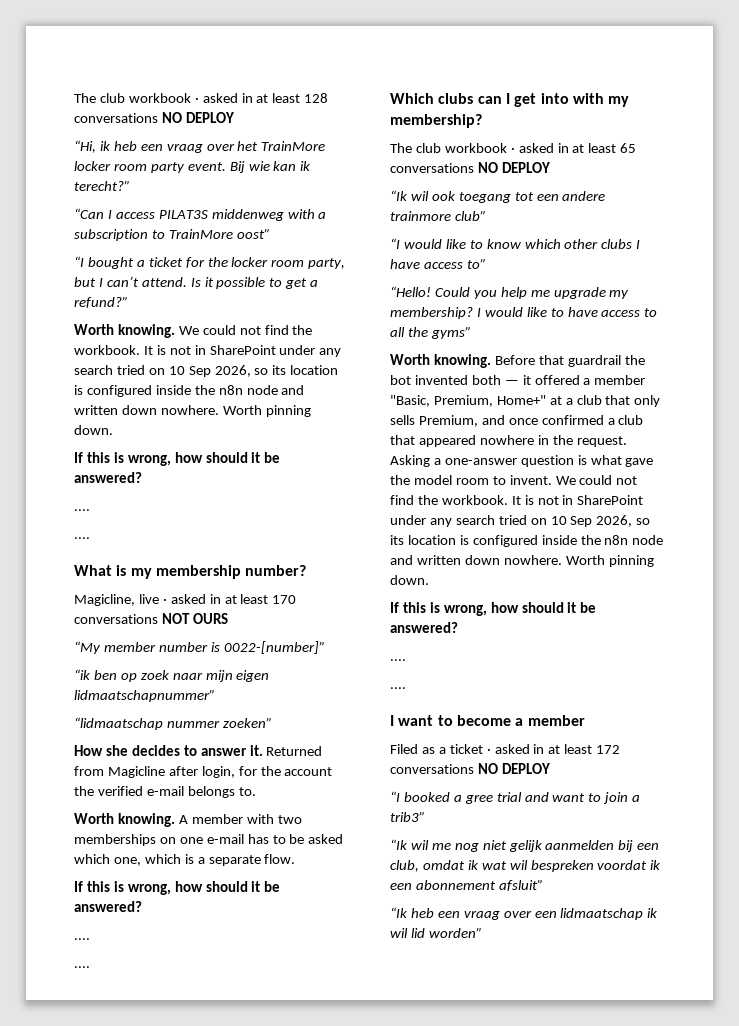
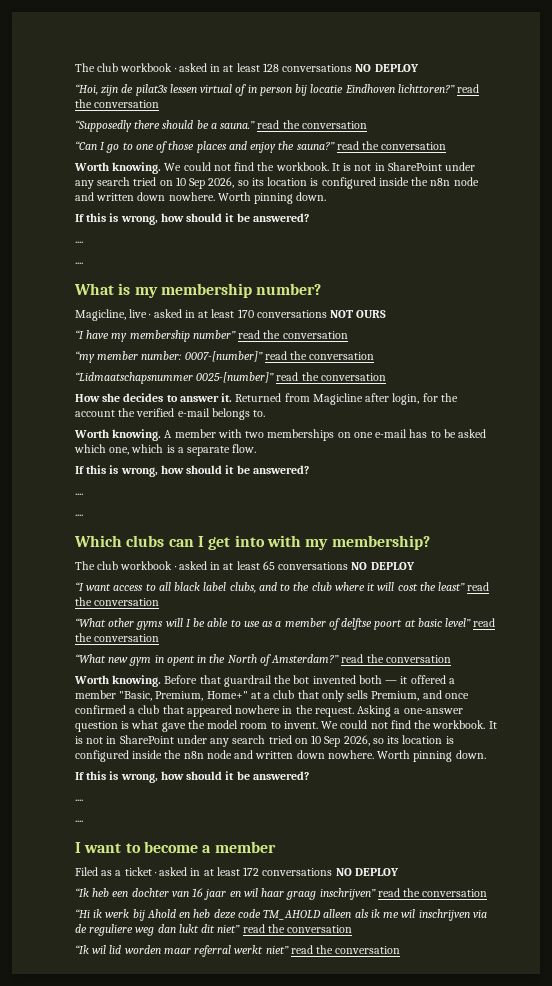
- “Hi, ik heb een vraag over het TrainMore locker room party event. Bij wie kan ik terecht?”
- “Can I access PILAT3S middenweg with a subscription to TrainMore oost”
- “I bought a ticket for the locker room party, but I can’t attend. Is it possible to get a refund?”
+ “Hoi, zijn de pilat3s lessen virtual of in person bij locatie Eindhoven lichttoren?” read the conversation
+ “Supposedly there should be a sauna.” read the conversation
+ “Can I go to one of those places and enjoy the sauna?” read the conversation
- “My member number is 0022-[number]”
- “ik ben op zoek naar mijn eigen lidmaatschapnummer”
- “lidmaatschap nummer zoeken”
+ “I have my membership number” read the conversation
+ “my member number: 0007-[number]” read the conversation
+ “Lidmaatschapsnummer 0025-[number]” read the conversation
- “Ik wil ook toegang tot een andere trainmore club”
- “I would like to know which other clubs I have access to”
- “Hello! Could you help me upgrade my membership? I would like to have access to all the gyms”
+ “I want access to all black label clubs, and to the club where it will cost the least” read the conversation
+ “What other gyms will I be able to use as a member of delftse poort at basic level” read the conversation
+ “What new gym in opent in the North of Amsterdam?” read the conversation
- “I booked a gree trial and want to join a trib3”
- “Ik wil me nog niet gelijk aanmelden bij een club, omdat ik wat wil bespreken voordat ik een abonnement afsluit”
- “Ik heb een vraag over een lidmaatschap ik wil lid worden”
+ “Ik heb een dochter van 16 jaar en wil haar graag inschrijven” read the conversation
+ “Hi ik werk bij Ahold en heb deze code TM_AHOLD alleen als ik me wil inschrijven via de reguliere weg dan lukt dit niet” read the conversation
+ “Ik wil lid worden maar referral werkt niet” read the conversation

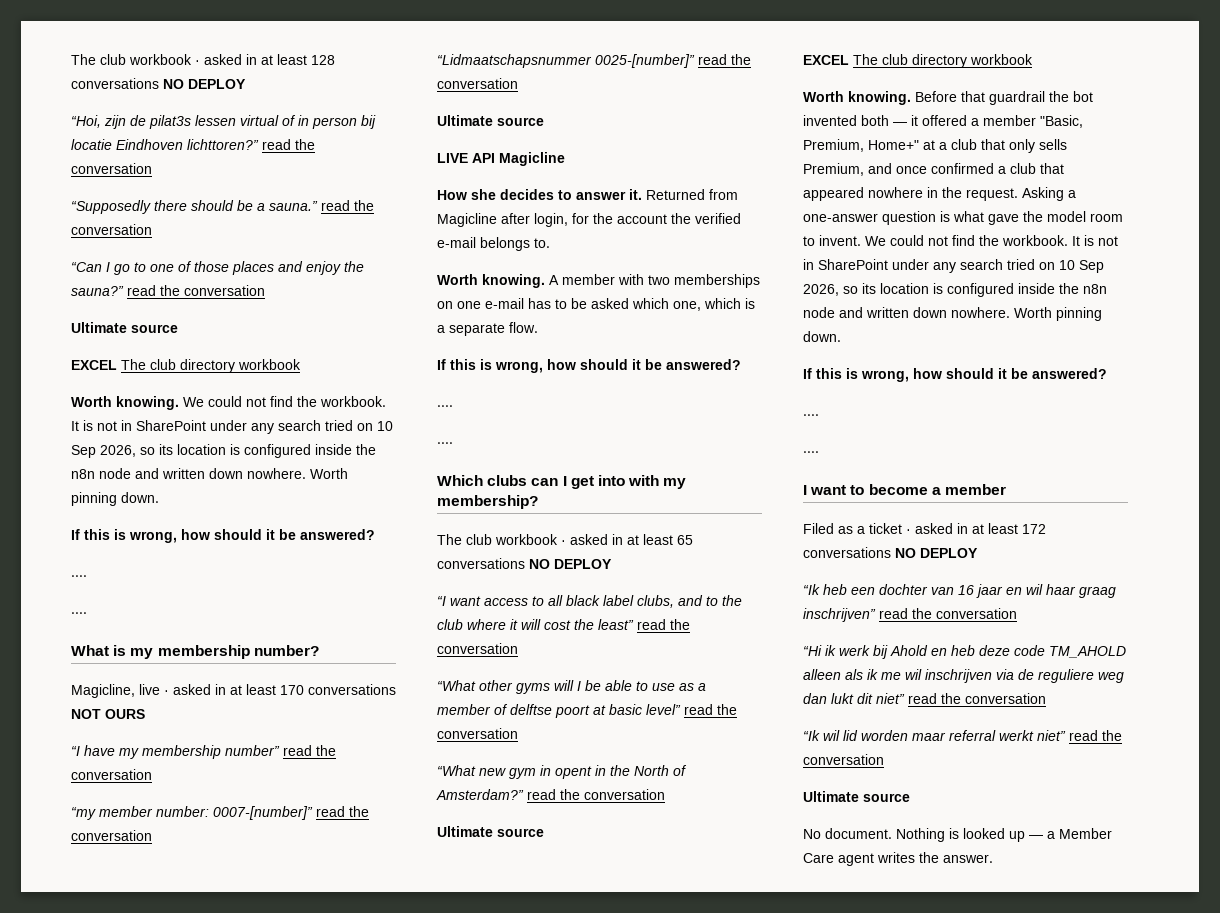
  “Can I go to one of those places and enjoy the sauna?” read the conversation
+ Ultimate source
+ EXCEL The club directory workbook
  “Lidmaatschapsnummer 0025-[number]” read the conversation
+ Ultimate source
+ LIVE API Magicline
  “What new gym in opent in the North of Amsterdam?” read the conversation
+ Ultimate source
+ EXCEL The club directory workbook
  “Ik wil lid worden maar referral werkt niet” read the conversation
+ Ultimate source
+ No document. Nothing is looked up — a Member Care agent writes the answer.

